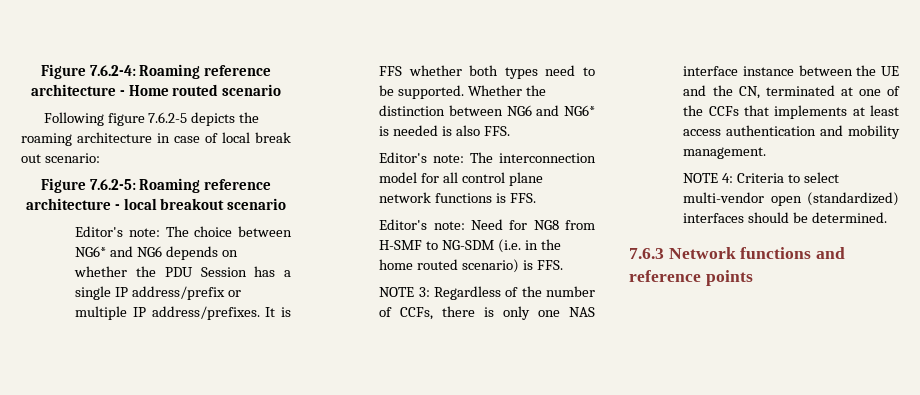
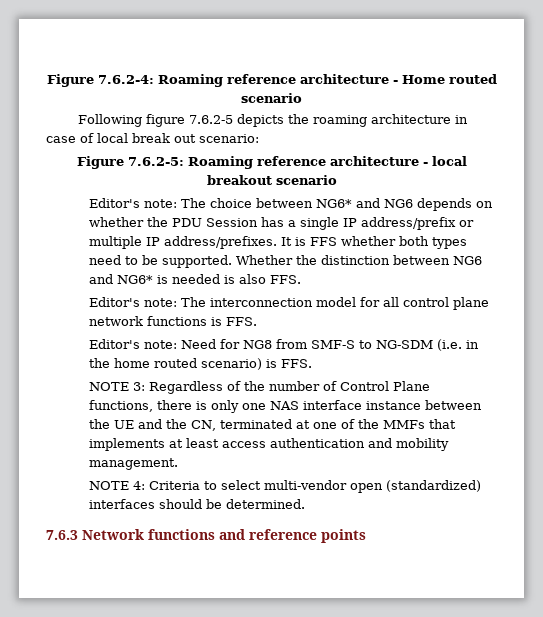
- Editor's note: Need for NG8 from H-SMF to NG-SDM (i.e. in the home routed scenario) is FFS.
+ Editor's note: Need for NG8 from SMF-S to NG-SDM (i.e. in the home routed scenario) is FFS.
- NOTE 3: Regardless of the number of CCFs, there is only one NAS interface instance between the UE and the CN, terminated at one of the CCFs that implements at least access authentication and mobility management.
+ NOTE 3: Regardless of the number of Control Plane functions, there is only one NAS interface instance between the UE and the CN, terminated at one of the MMFs that implements at least access authentication and mobility management.

